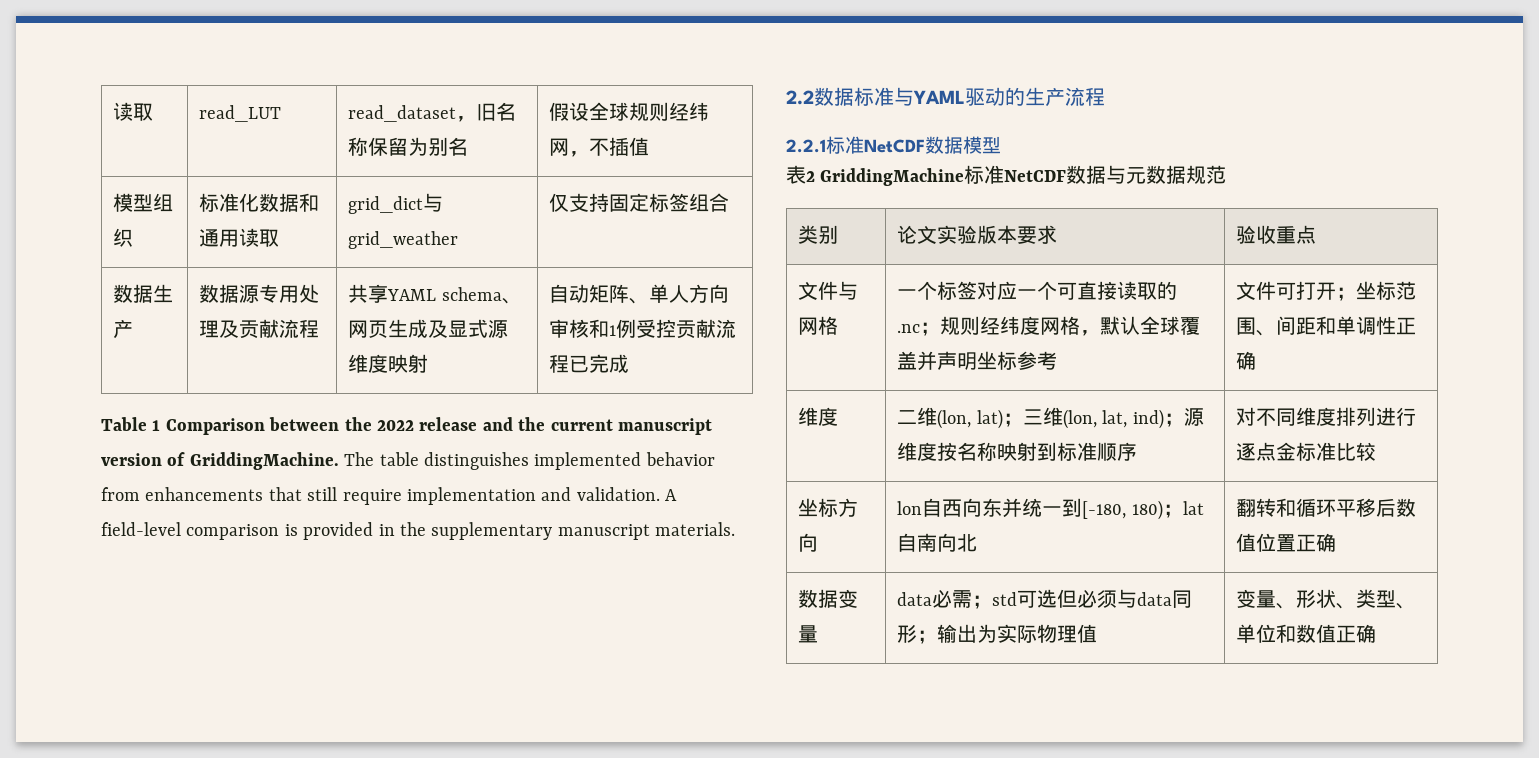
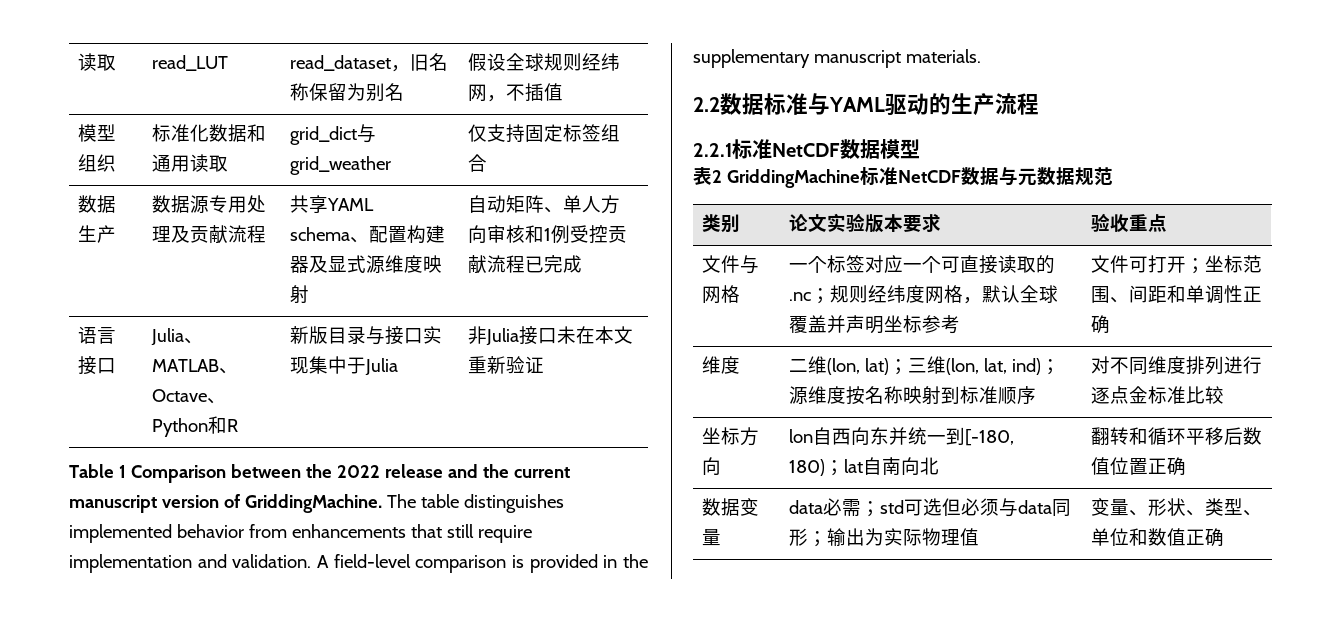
- 数据生产 | 数据源专用处理及贡献流程 | 共享YAML schema、网页生成及显式源维度映射 | 自动矩阵、单人方向审核和1例受控贡献流程已完成
+ 数据生产 | 数据源专用处理及贡献流程 | 共享YAML schema、配置构建器及显式源维度映射 | 自动矩阵、单人方向审核和1例受控贡献流程已完成
+ 语言接口 | Julia、MATLAB、Octave、Python和R | 新版目录与接口实现集中于Julia | 非Julia接口未在本文重新验证

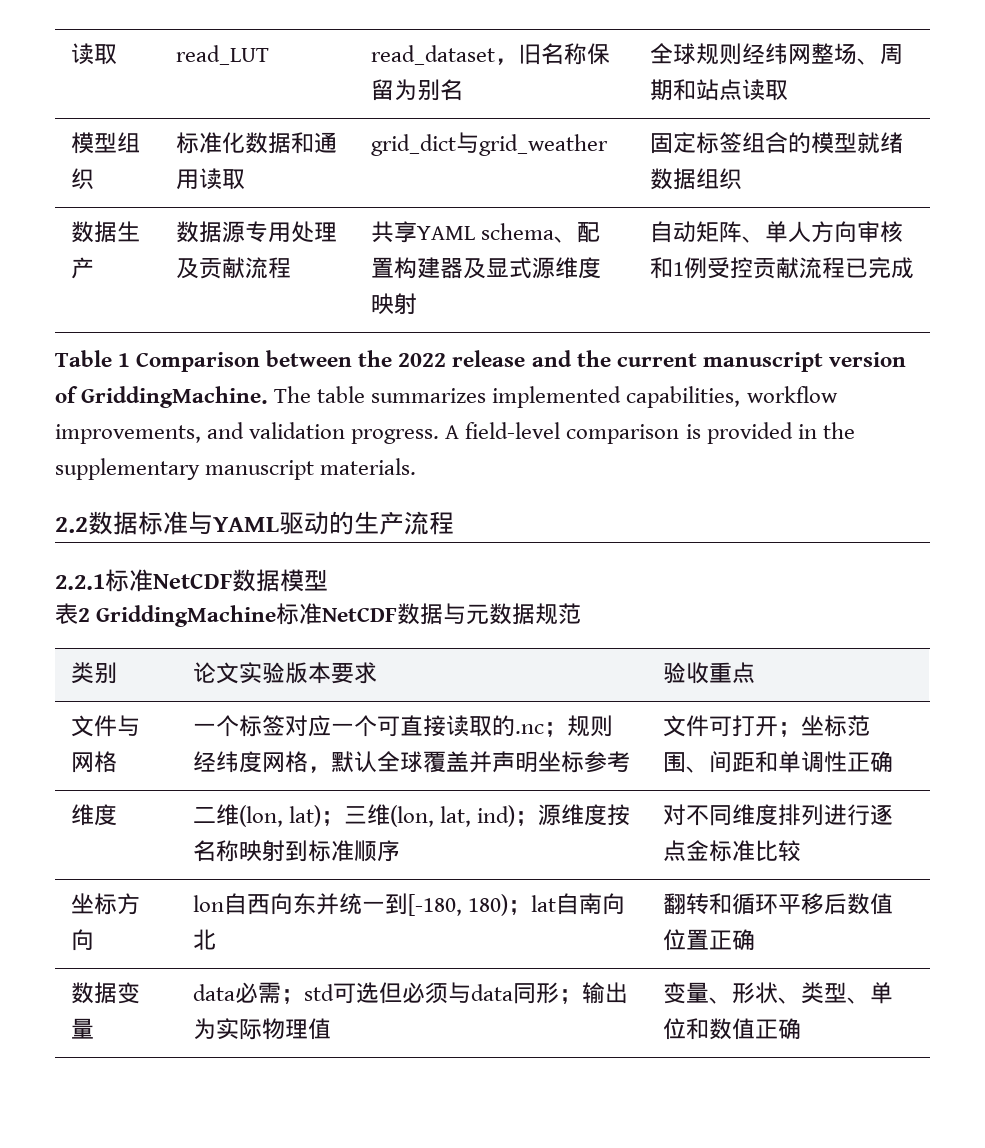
- 读取 | read_LUT | read_dataset，旧名称保留为别名 | 假设全球规则经纬网，不插值
+ 读取 | read_LUT | read_dataset，旧名称保留为别名 | 全球规则经纬网整场、周期和站点读取
- 模型组织 | 标准化数据和通用读取 | grid_dict与grid_weather | 仅支持固定标签组合
+ 模型组织 | 标准化数据和通用读取 | grid_dict与grid_weather | 固定标签组合的模型就绪数据组织
- 语言接口 | Julia、MATLAB、Octave、Python和R | 新版目录与接口实现集中于Julia | 非Julia接口未在本文重新验证
- The table distinguishes implemented behavior from enhancements that still require implementation and validation.
+ The table summarizes implemented capabilities, workflow improvements, and validation progress.

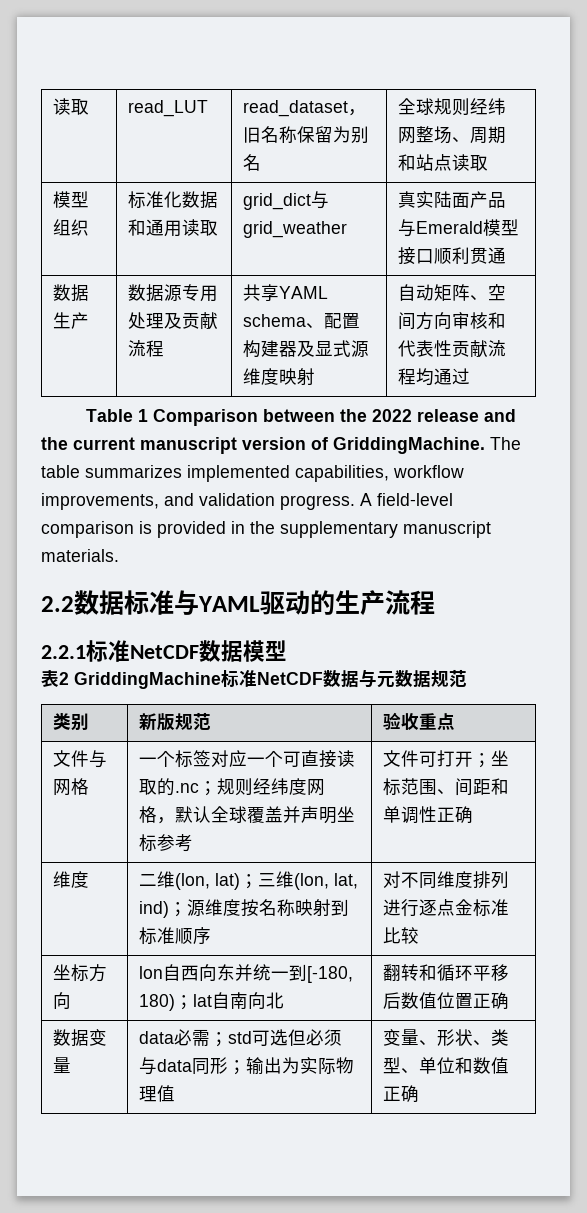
- 模型组织 | 标准化数据和通用读取 | grid_dict与grid_weather | 固定标签组合的模型就绪数据组织
+ 模型组织 | 标准化数据和通用读取 | grid_dict与grid_weather | 真实陆面产品与Emerald模型接口顺利贯通
- 数据生产 | 数据源专用处理及贡献流程 | 共享YAML schema、配置构建器及显式源维度映射 | 自动矩阵、单人方向审核和1例受控贡献流程已完成
+ 数据生产 | 数据源专用处理及贡献流程 | 共享YAML schema、配置构建器及显式源维度映射 | 自动矩阵、空间方向审核和代表性贡献流程均通过
- 类别 | 论文实验版本要求 | 验收重点
+ 类别 | 新版规范 | 验收重点

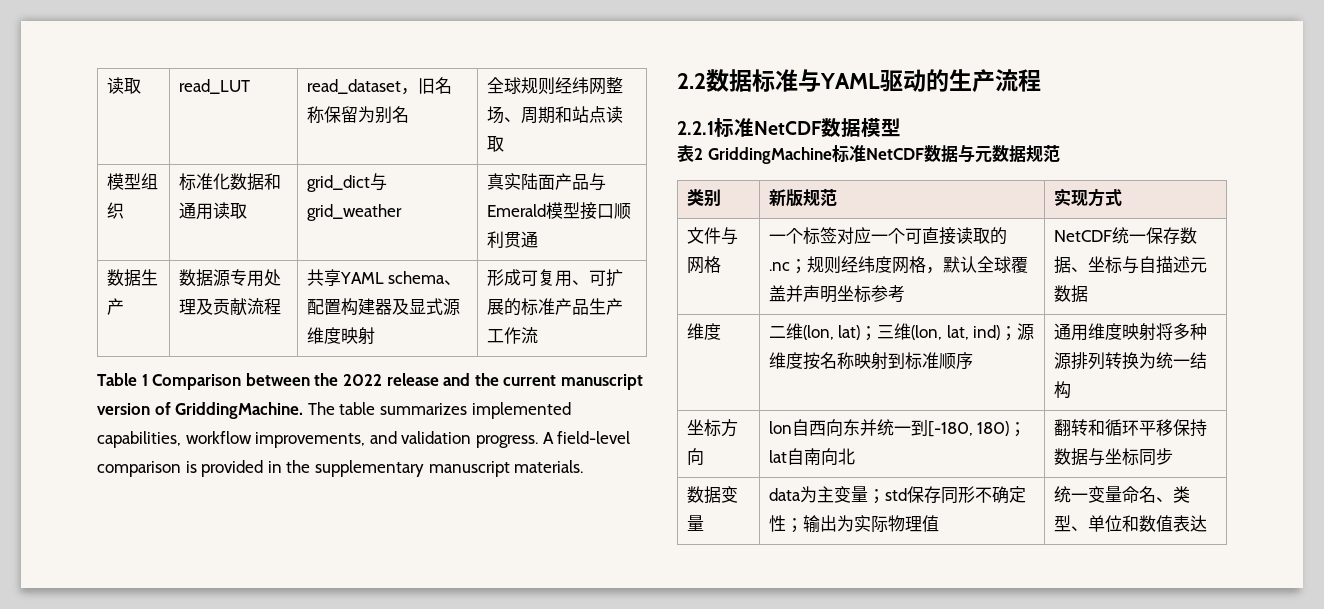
- 数据生产 | 数据源专用处理及贡献流程 | 共享YAML schema、配置构建器及显式源维度映射 | 自动矩阵、空间方向审核和代表性贡献流程均通过
+ 数据生产 | 数据源专用处理及贡献流程 | 共享YAML schema、配置构建器及显式源维度映射 | 形成可复用、可扩展的标准产品生产工作流
- 类别 | 新版规范 | 验收重点
+ 类别 | 新版规范 | 实现方式
- 文件与网格 | 一个标签对应一个可直接读取的.nc；规则经纬度网格，默认全球覆盖并声明坐标参考 | 文件可打开；坐标范围、间距和单调性正确
+ 文件与网格 | 一个标签对应一个可直接读取的.nc；规则经纬度网格，默认全球覆盖并声明坐标参考 | NetCDF统一保存数据、坐标与自描述元数据
- 维度 | 二维(lon, lat)；三维(lon, lat, ind)；源维度按名称映射到标准顺序 | 对不同维度排列进行逐点金标准比较
+ 维度 | 二维(lon, lat)；三维(lon, lat, ind)；源维度按名称映射到标准顺序 | 通用维度映射将多种源排列转换为统一结构
- 坐标方向 | lon自西向东并统一到[-180, 180)；lat自南向北 | 翻转和循环平移后数值位置正确
+ 坐标方向 | lon自西向东并统一到[-180, 180)；lat自南向北 | 翻转和循环平移保持数据与坐标同步
- 数据变量 | data必需；std可选但必须与data同形；输出为实际物理值 | 变量、形状、类型、单位和数值正确
+ 数据变量 | data为主变量；std保存同形不确定性；输出为实际物理值 | 统一变量命名、类型、单位和数值表达

